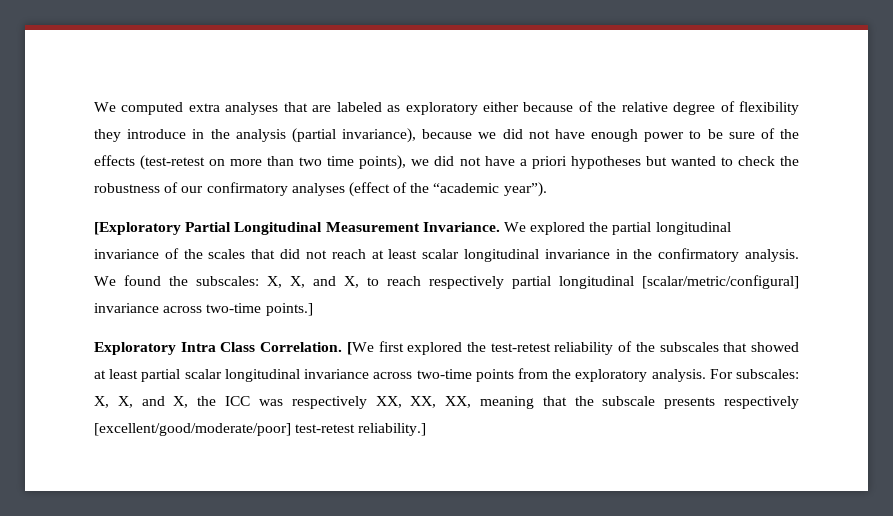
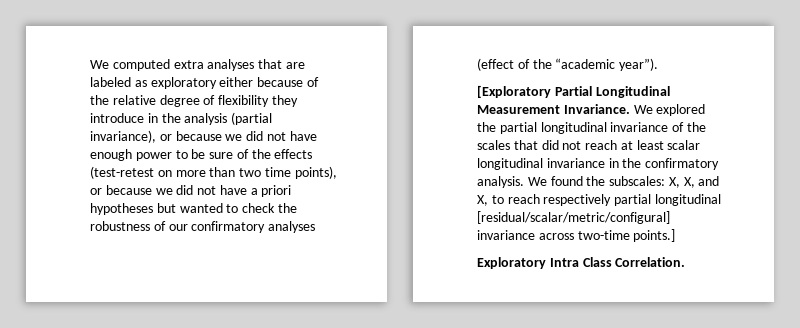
- We computed extra analyses that are labeled as exploratory either because of the relative degree of flexibility they introduce in the analysis (partial invariance), because we did not have enough power to be sure of the effects (test-retest on more than two time points), we did not have a priori hypotheses but wanted to check the robustness of our confirmatory analyses (effect of the “academic year”).
+ We computed extra analyses that are labeled as exploratory either because of the relative degree of flexibility they introduce in the analysis (partial invariance), or because we did not have enough power to be sure of the effects (test-retest on more than two time points), or because we did not have a priori hypotheses but wanted to check the robustness of our confirmatory analyses (effect of the “academic year”).
- We found the subscales: X, X, and X, to reach respectively partial longitudinal [scalar/metric/configural] invariance across two-time points.]
+ We found the subscales: X, X, and X, to reach respectively partial longitudinal [residual/scalar/metric/configural] invariance across two-time points.]
- [We first explored the test-retest reliability of the subscales that showed at least partial scalar longitudinal invariance across two-time points from the exploratory analysis. For subscales: X, X, and X, the ICC was respectively XX, XX, XX, meaning that the subscale presents respectively [excellent/good/moderate/poor] test-retest reliability.]

